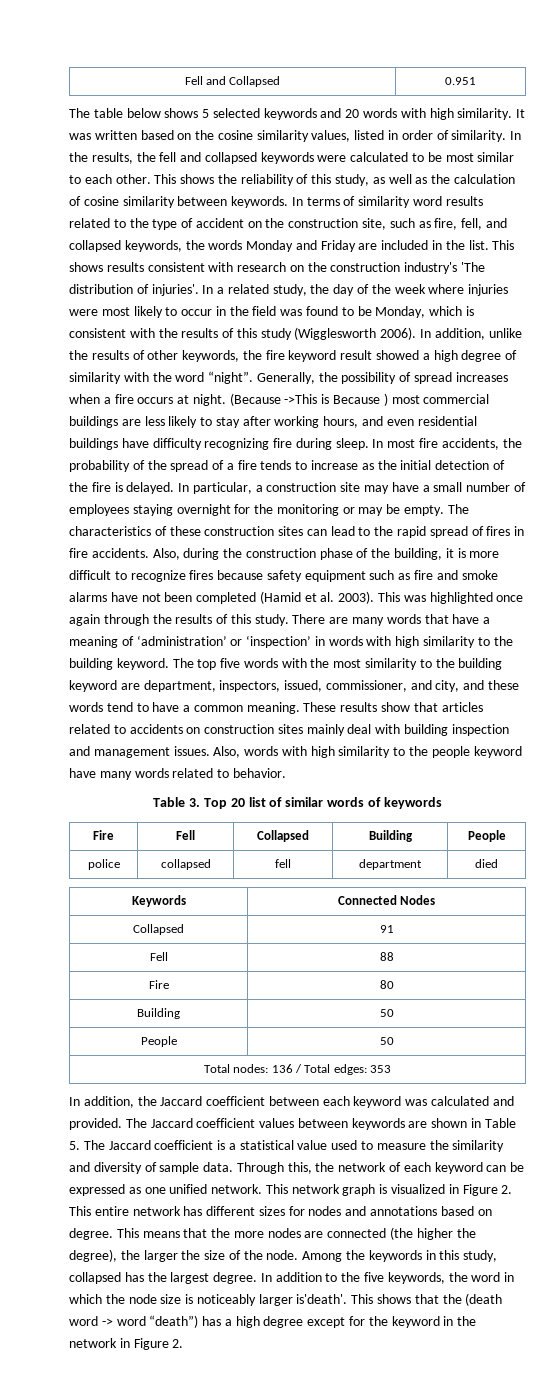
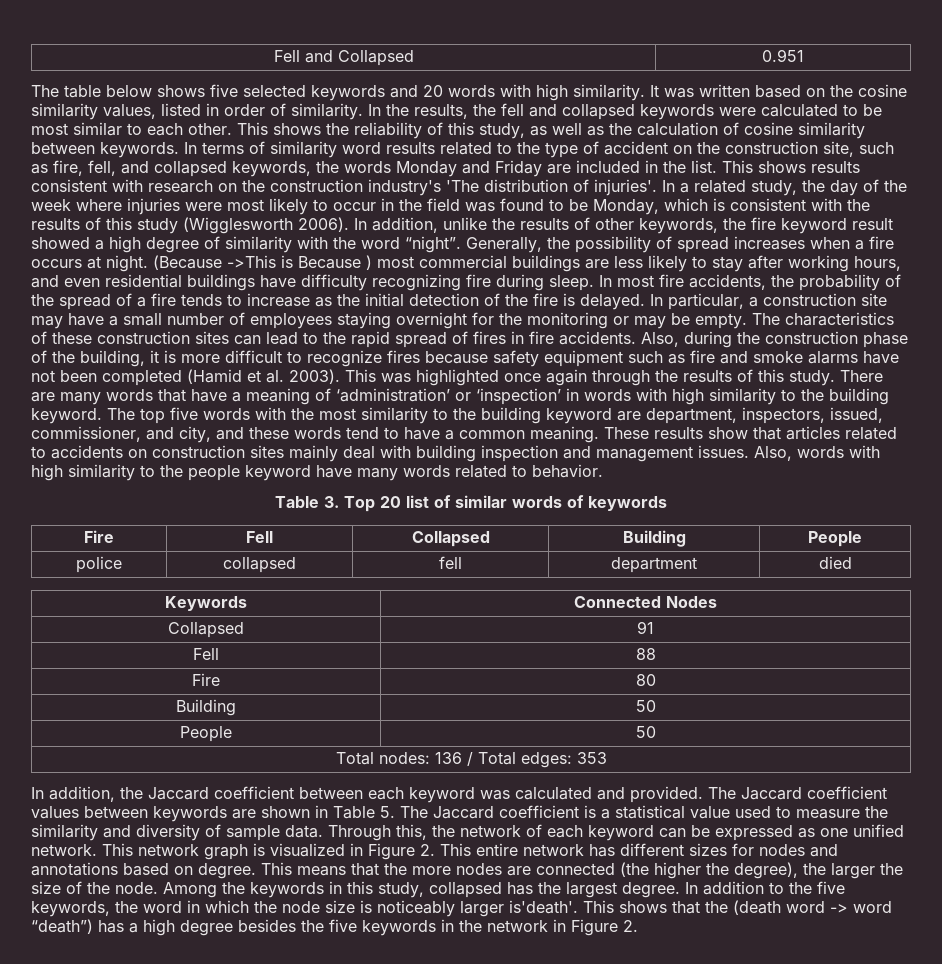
- The table below shows 5 selected keywords and 20 words with high similarity.
+ The table below shows five selected keywords and 20 words with high similarity.
- This shows that the (death word -> word “death”) has a high degree except for the keyword in the network in Figure 2.
+ This shows that the (death word -> word “death”) has a high degree besides the five keywords in the network in Figure 2.

